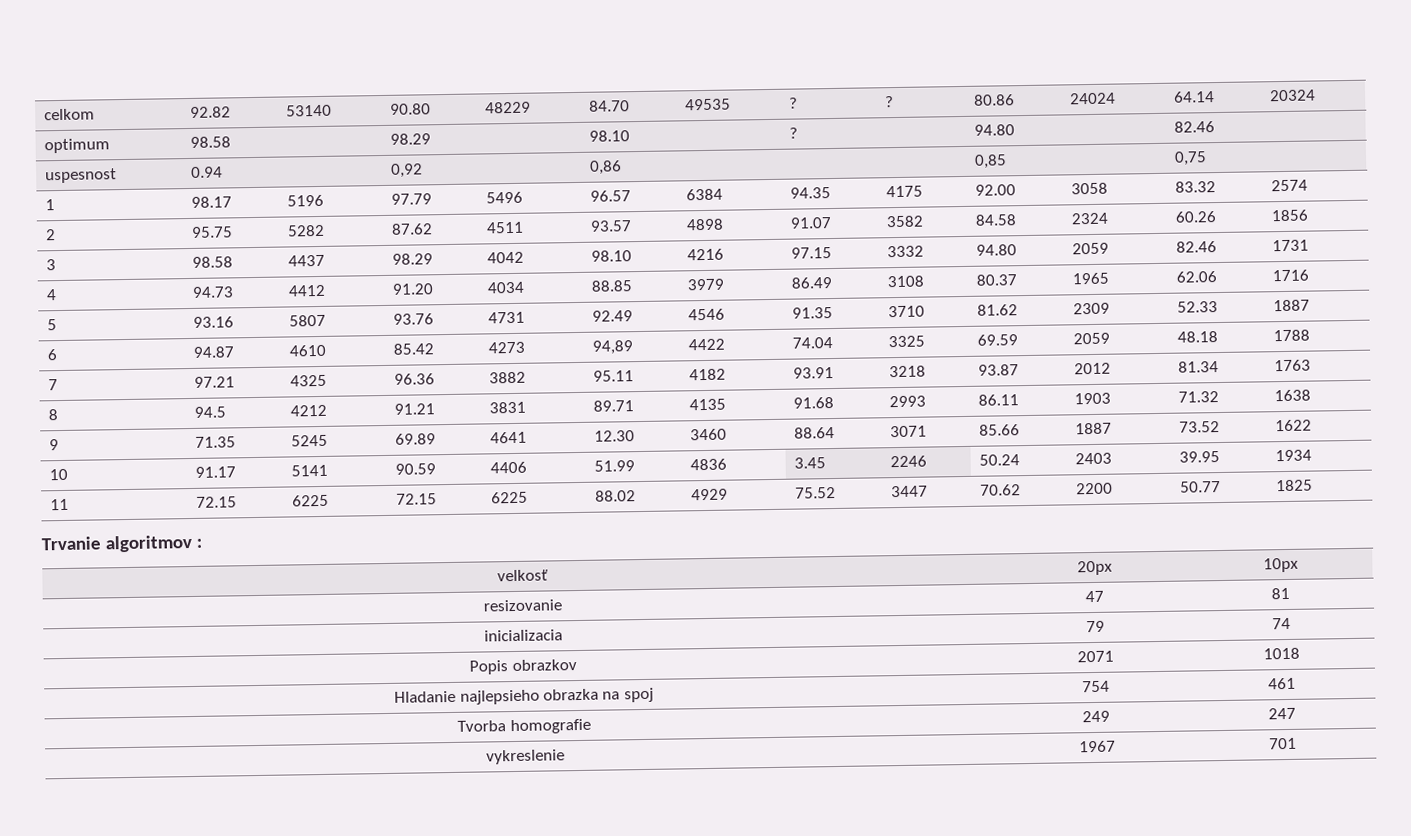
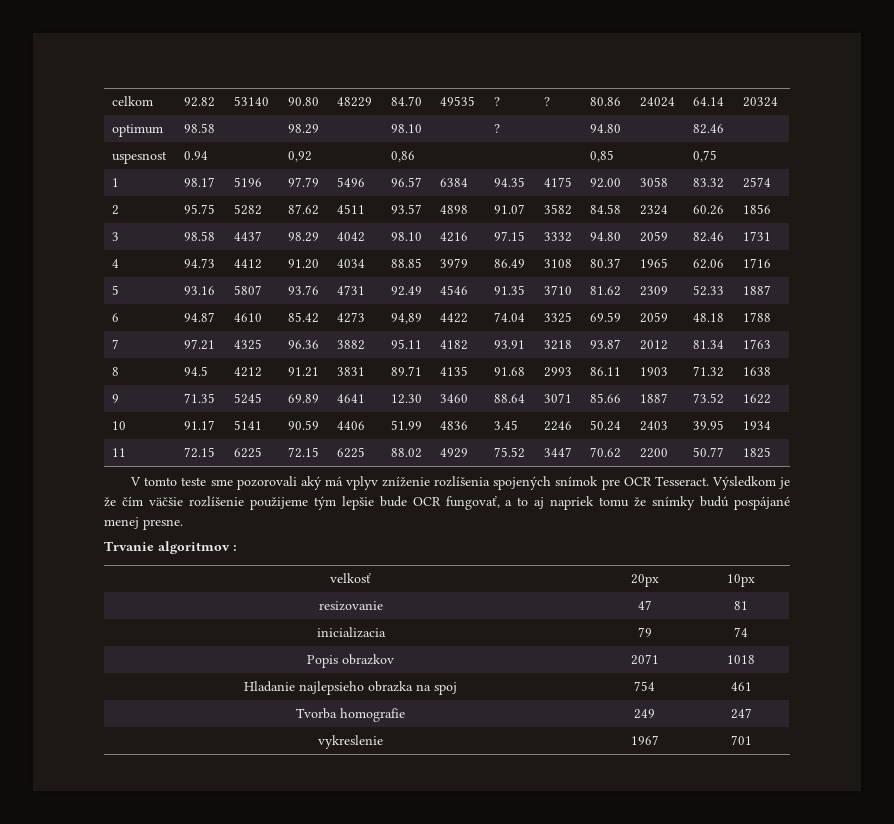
+ V tomto teste sme pozorovali aký má vplyv zníženie rozlíšenia spojených snímok pre OCR Tesseract. Výsledkom je že čím väčšie rozlíšenie použijeme tým lepšie bude OCR fungovať, a to aj napriek tomu že snímky budú pospájané menej presne.

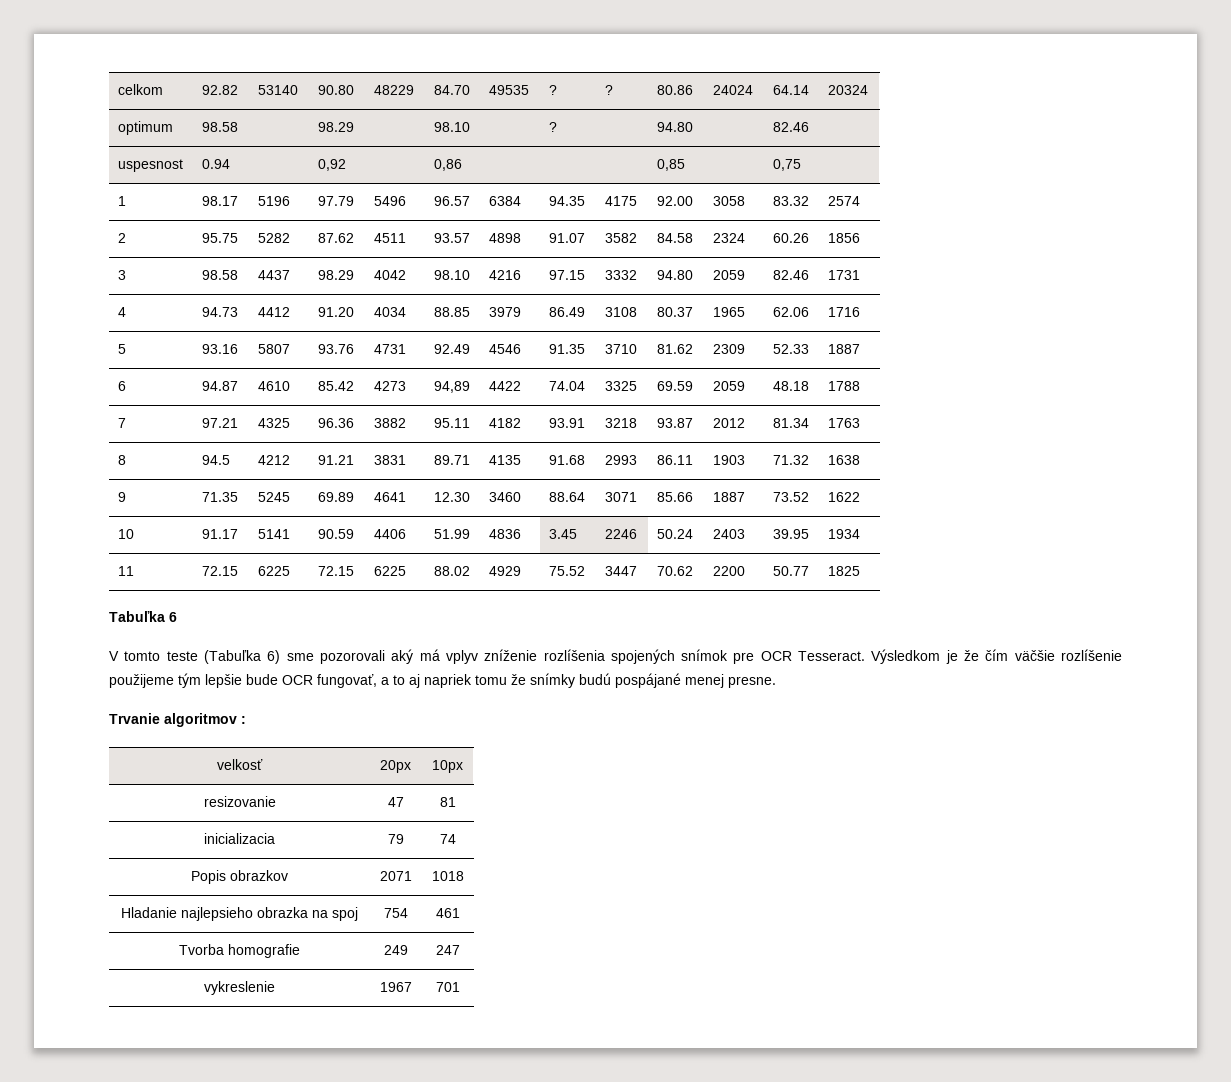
+ Tabuľka 6
- V tomto teste sme pozorovali aký má vplyv zníženie rozlíšenia spojených snímok pre OCR Tesseract.
+ V tomto teste (Tabuľka 6) sme pozorovali aký má vplyv zníženie rozlíšenia spojených snímok pre OCR Tesseract.

